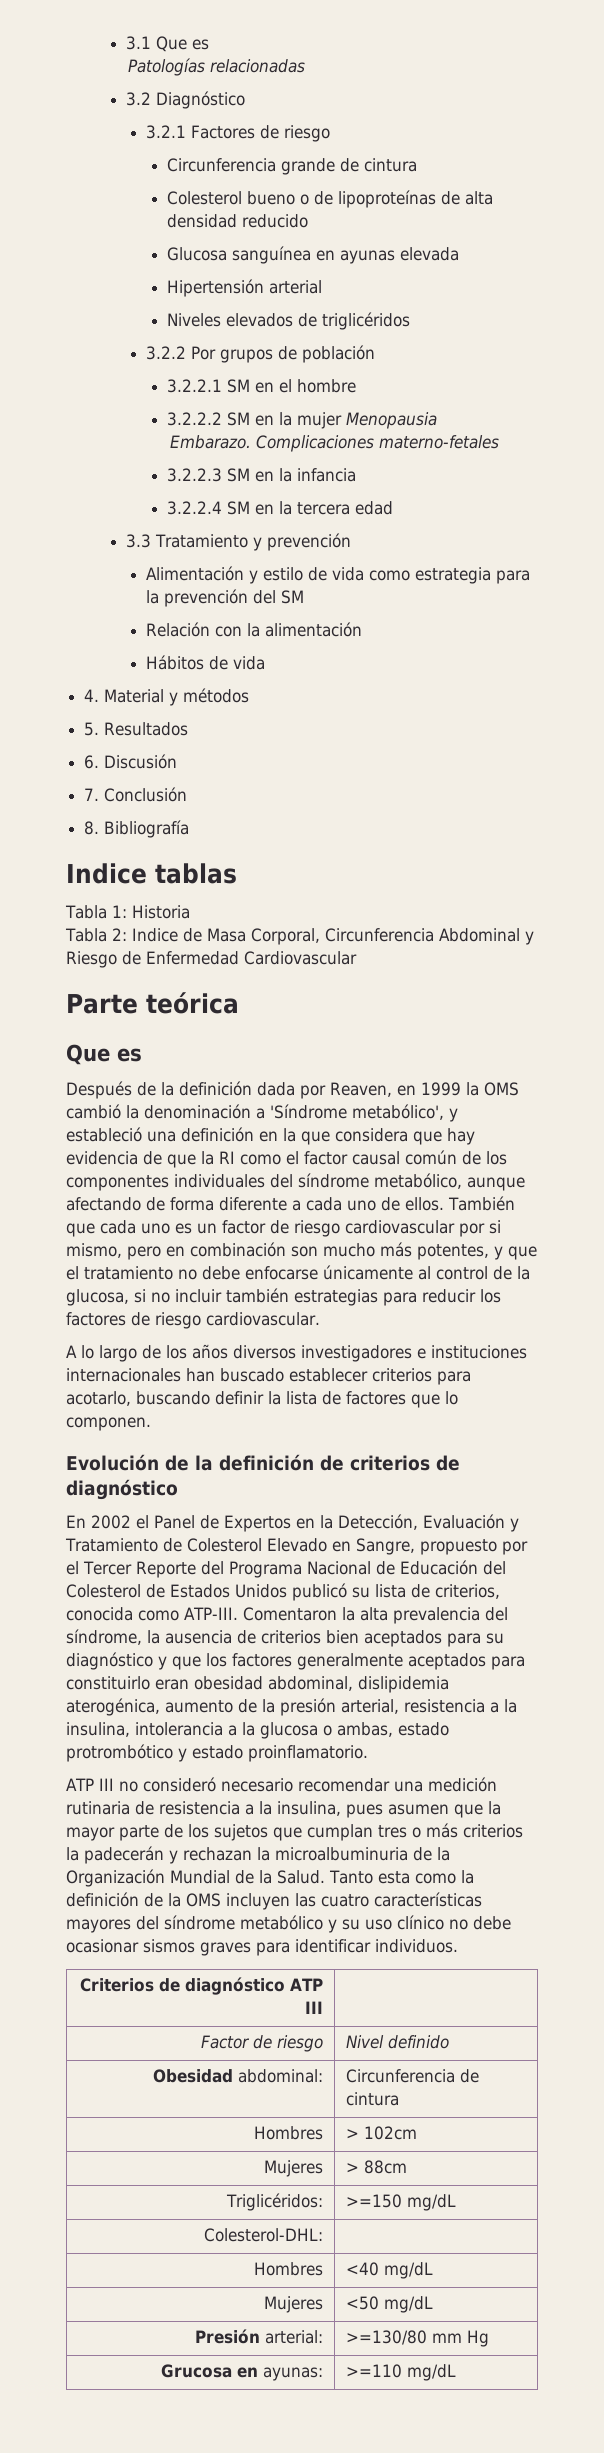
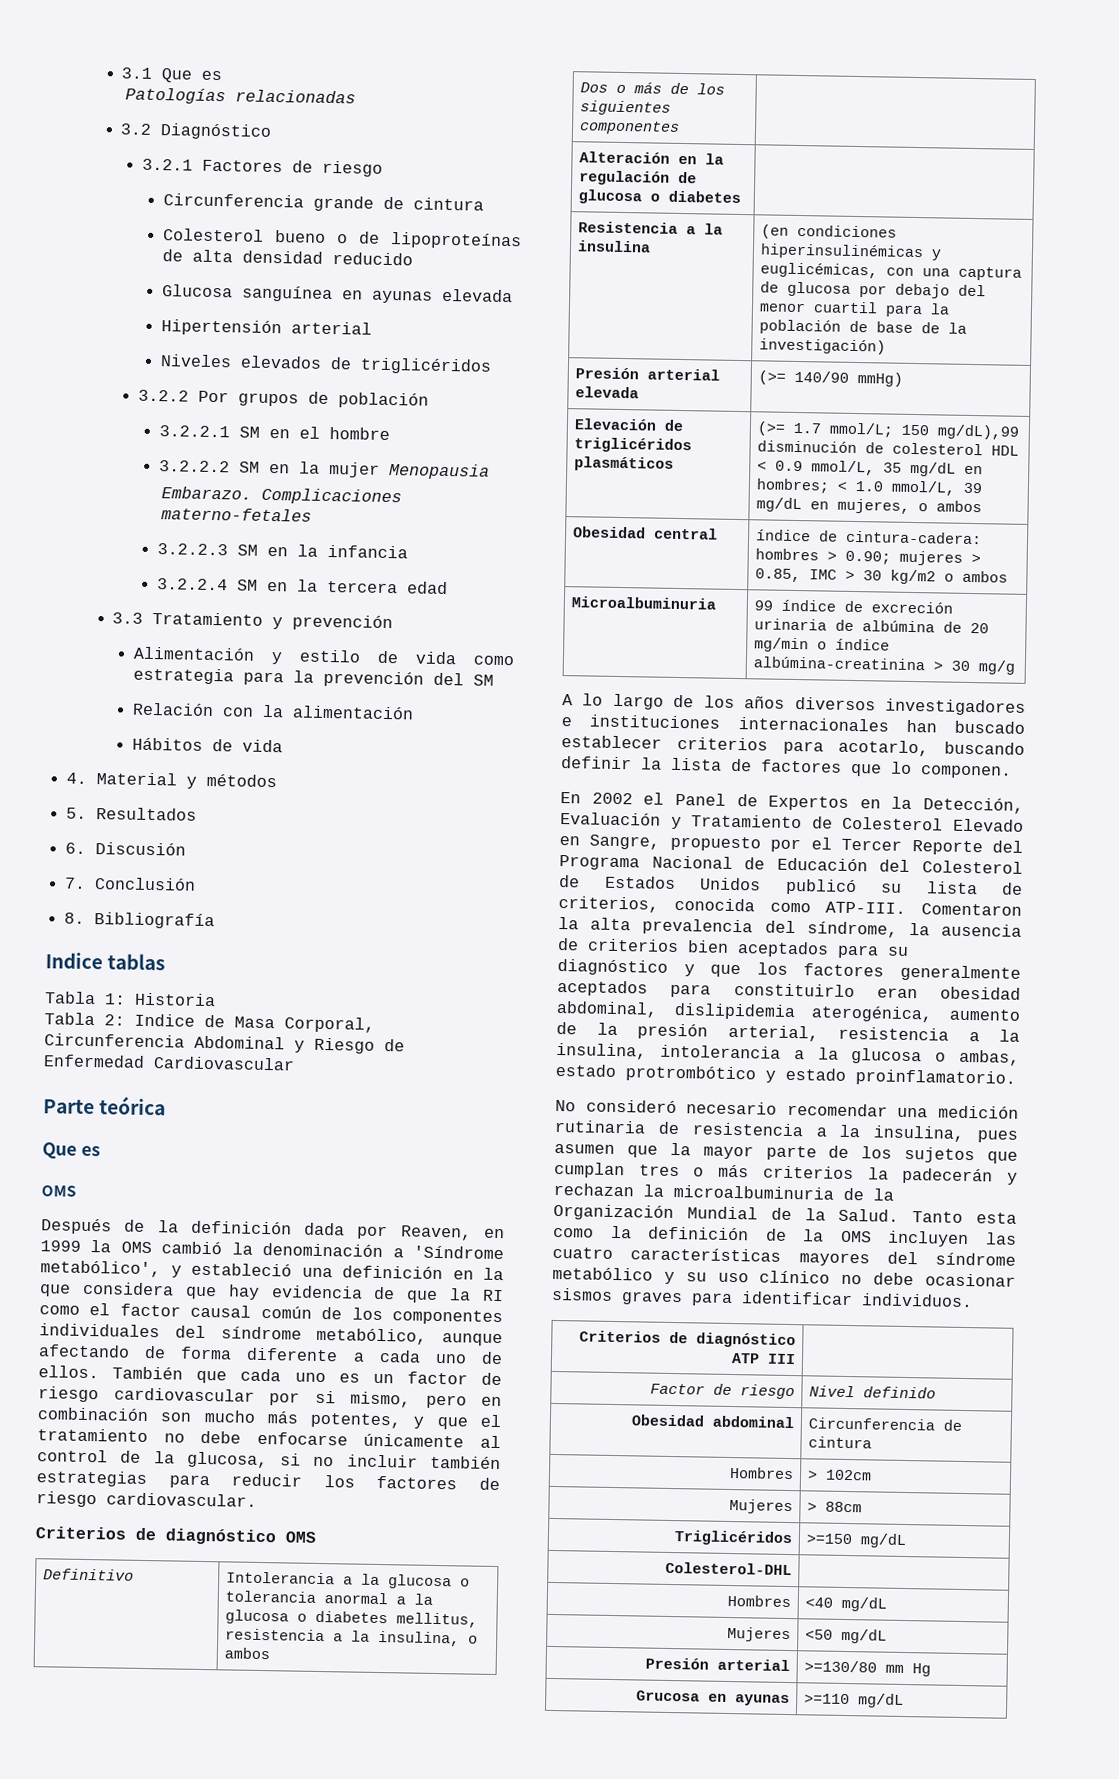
  Parte teórica
  Que es
+ OMS
+ Criterios de diagnóstico OMS
+ Definitivo | Intolerancia a la glucosa o tolerancia anormal a la glucosa o diabetes mellitus, resistencia a la insulina, o ambos
+ Dos o más de los siguientes componentes |
+ Alteración en la regulación de glucosa o diabetes |
+ Resistencia a la insulina | (en condiciones hiperinsulinémicas y euglicémicas, con una captura de glucosa por debajo del menor cuartil para la población de base de la investigación)
+ Presión arterial elevada | (>= 140/90 mmHg)
+ Elevación de triglicéridos plasmáticos | (>= 1.7 mmol/L; 150 mg/dL),99 disminución de colesterol HDL < 0.9 mmol/L, 35 mg/dL en hombres; < 1.0 mmol/L, 39 mg/dL en mujeres, o ambos
+ Obesidad central | índice de cintura-cadera: hombres > 0.90; mujeres > 0.85, IMC > 30 kg/m2 o ambos
+ Microalbuminuria | 99 índice de excreción urinaria de albúmina de 20 mg/min o índice albúmina-creatinina > 30 mg/g
- Evolución de la definición de criterios de diagnóstico
- ATP III no consideró necesario recomendar una medición rutinaria de resistencia a la insulina, pues asumen que la mayor parte de los sujetos que cumplan tres o más criterios la padecerán y rechazan la microalbuminuria de la Organización Mundial de la Salud.
+ No consideró necesario recomendar una medición rutinaria de resistencia a la insulina, pues asumen que la mayor parte de los sujetos que cumplan tres o más criterios la padecerán y rechazan la microalbuminuria de la Organización Mundial de la Salud.
- Obesidad abdominal: | Circunferencia de cintura
+ Obesidad abdominal | Circunferencia de cintura
- Triglicéridos: | >=150 mg/dL
+ Triglicéridos | >=150 mg/dL
- Colesterol-DHL: |
+ Colesterol-DHL |
- Presión arterial: | >=130/80 mm Hg
+ Presión arterial | >=130/80 mm Hg
- Grucosa en ayunas: | >=110 mg/dL
+ Grucosa en ayunas | >=110 mg/dL

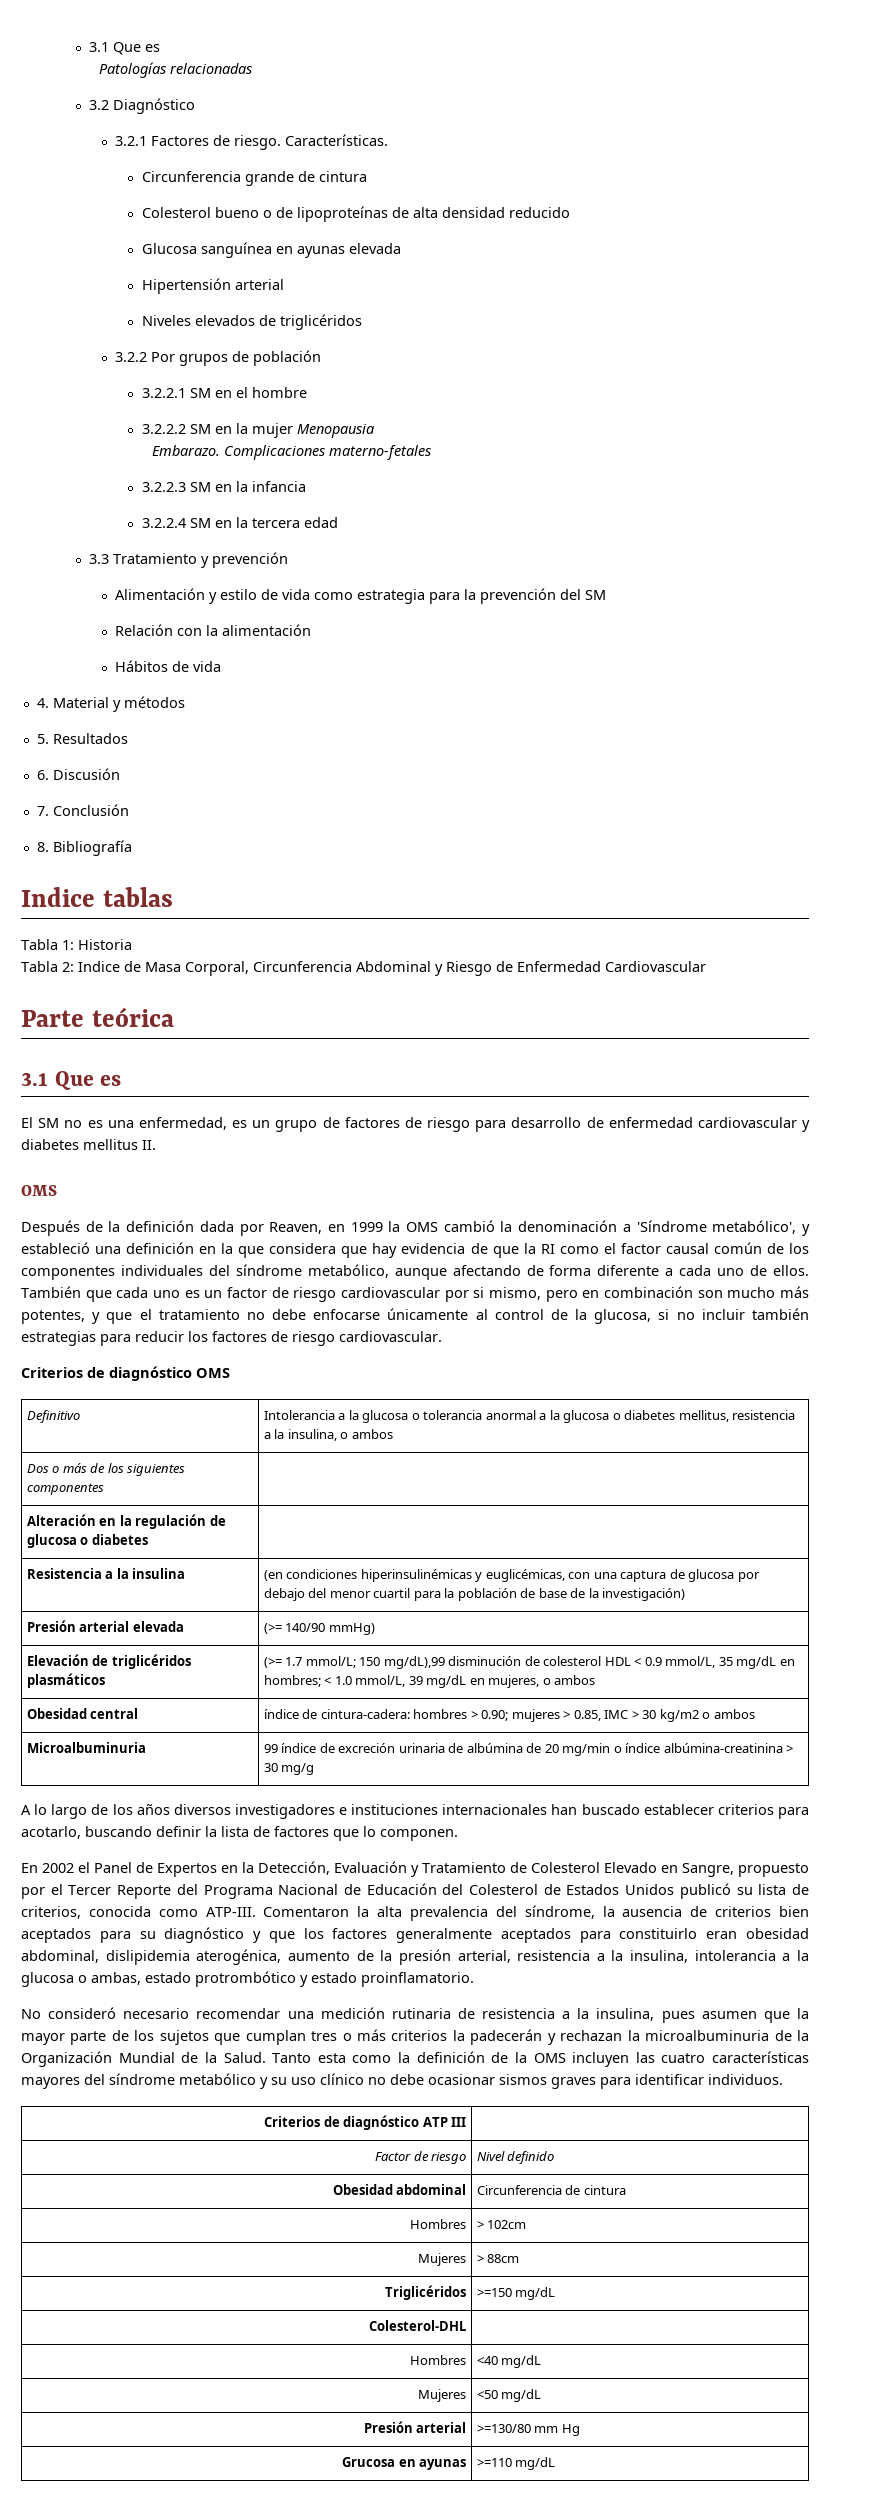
- 3.2.1 Factores de riesgo
+ 3.2.1 Factores de riesgo. Características.
  Parte teórica
- Que es
+ 3.1 Que es
+ El SM no es una enfermedad, es un grupo de factores de riesgo para desarrollo de enfermedad cardiovascular y diabetes mellitus II.

